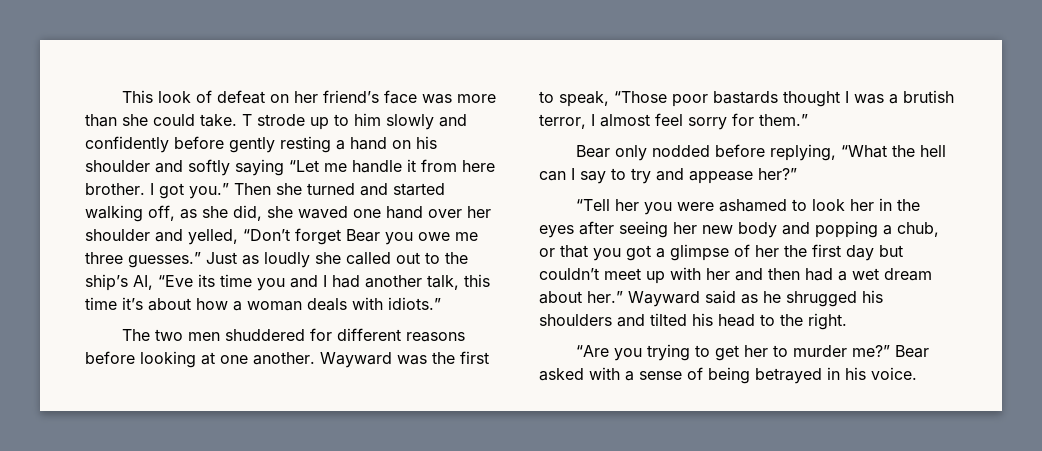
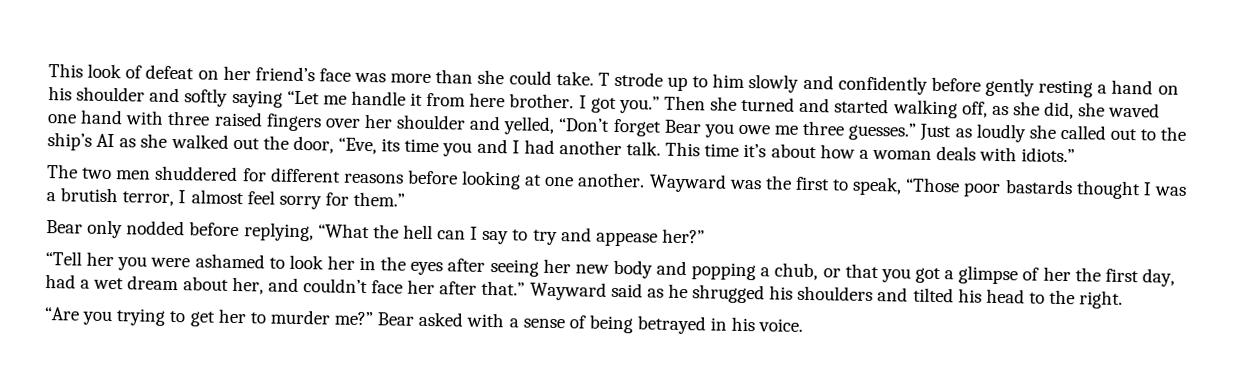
- Then she turned and started walking off, as she did, she waved one hand over her shoulder and yelled, “Don’t forget Bear you owe me three guesses.”
+ Then she turned and started walking off, as she did, she waved one hand with three raised fingers over her shoulder and yelled, “Don’t forget Bear you owe me three guesses.”
- Just as loudly she called out to the ship’s AI, “Eve its time you and I had another talk, this time it’s about how a woman deals with idiots.”
+ Just as loudly she called out to the ship’s AI as she walked out the door, “Eve, its time you and I had another talk. This time it’s about how a woman deals with idiots.”
- “Tell her you were ashamed to look her in the eyes after seeing her new body and popping a chub, or that you got a glimpse of her the first day but couldn’t meet up with her and then had a wet dream about her.”
+ “Tell her you were ashamed to look her in the eyes after seeing her new body and popping a chub, or that you got a glimpse of her the first day, had a wet dream about her, and couldn’t face her after that.”

